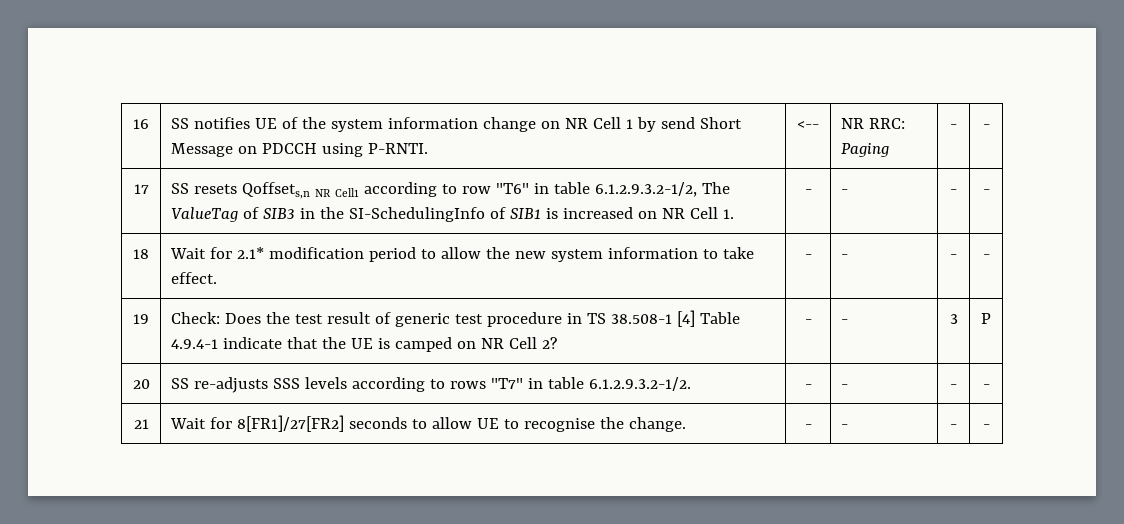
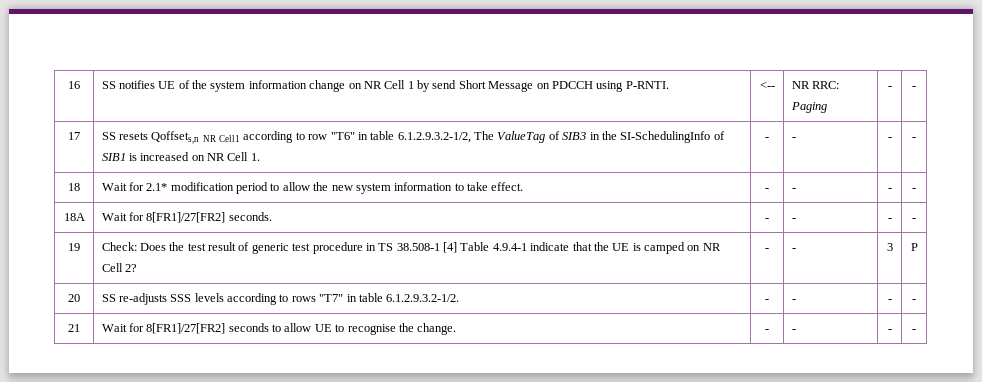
+ 18A | Wait for 8[FR1]/27[FR2] seconds. | - | - | - | -

